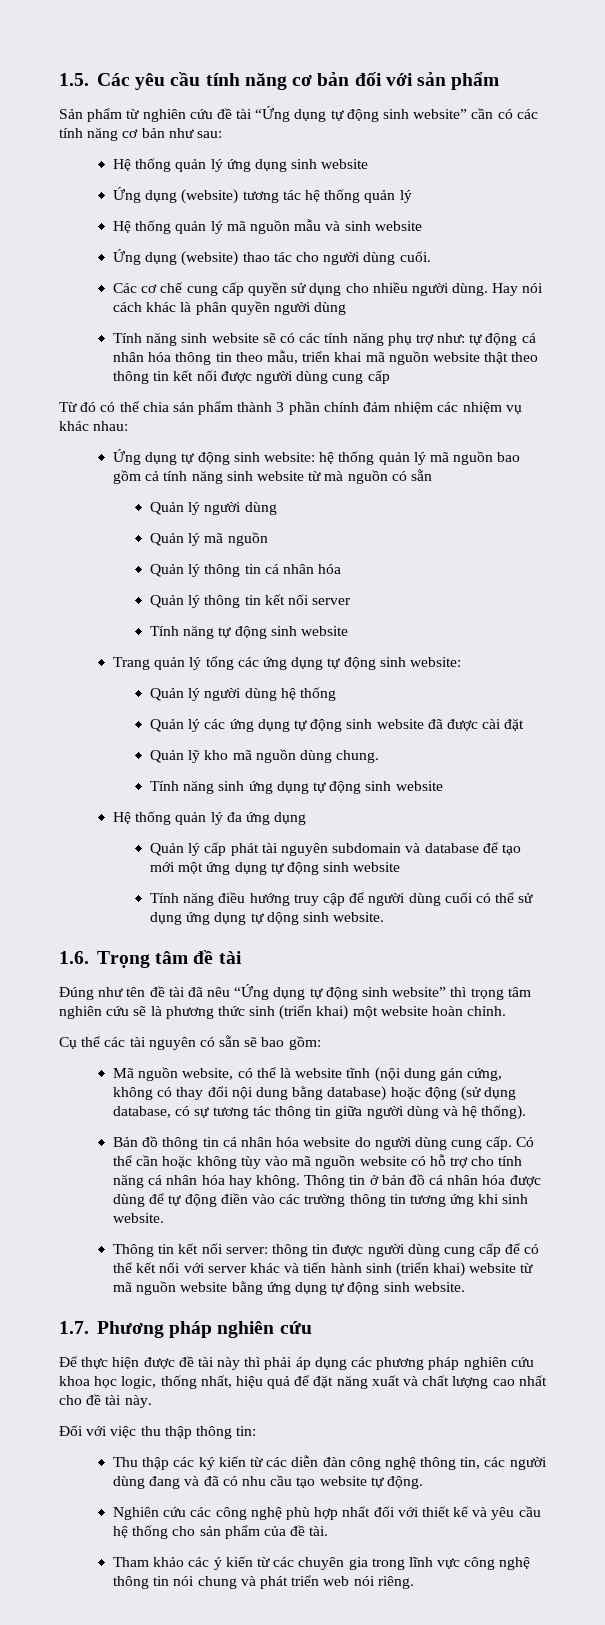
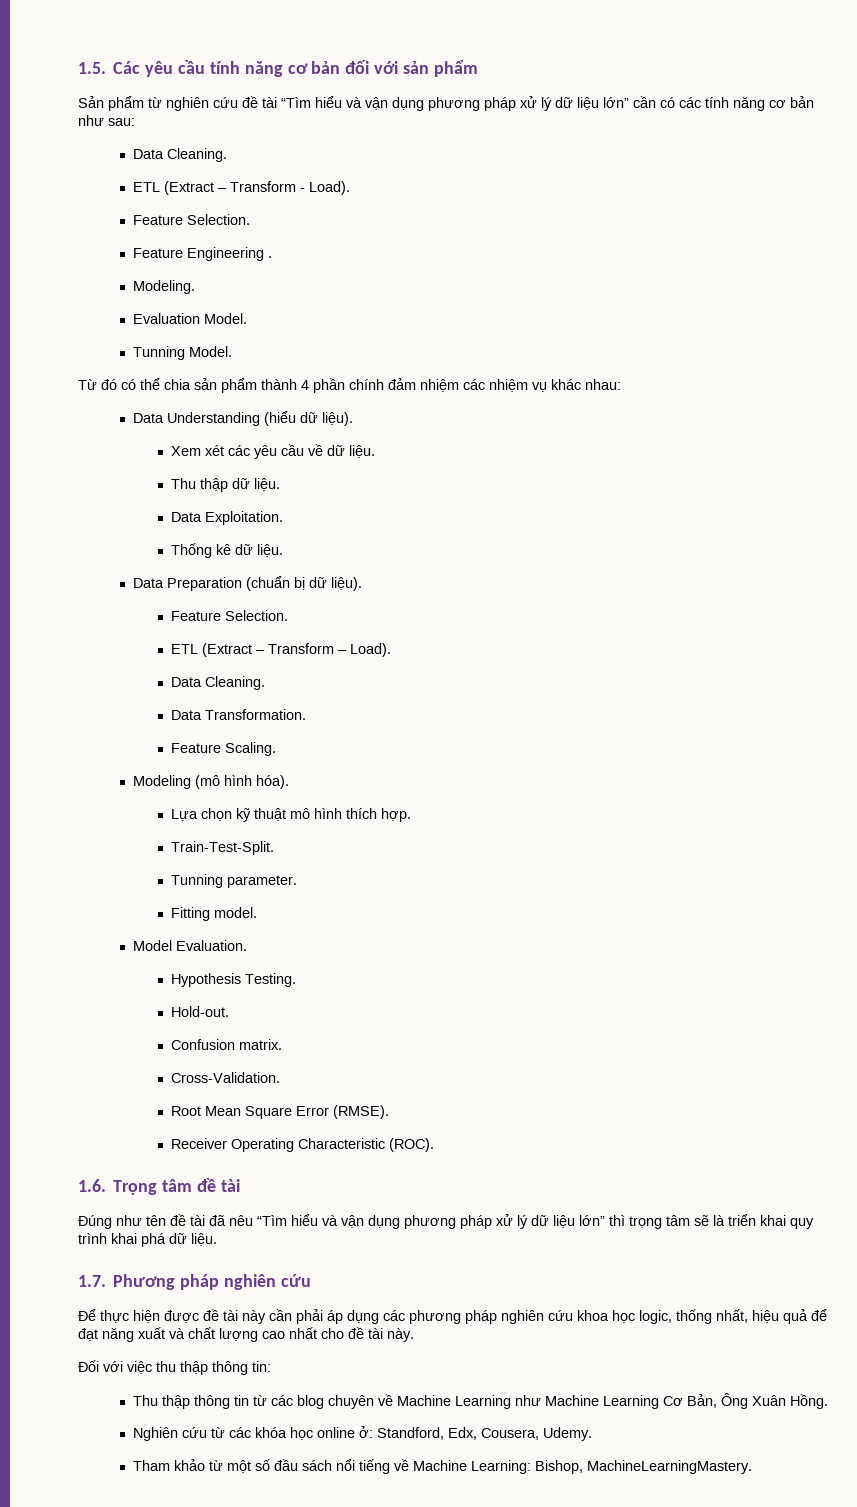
- Sản phẩm từ nghiên cứu đề tài “Ứng dụng tự động sinh website” cần có các tính năng cơ bản như sau:
- Hệ thống quản lý ứng dụng sinh website
- Ứng dụng (website) tương tác hệ thống quản lý
- Hệ thống quản lý mã nguồn mẫu và sinh website
- Ứng dụng (website) thao tác cho người dùng cuối.
- Các cơ chế cung cấp quyền sử dụng cho nhiều người dùng. Hay nói cách khác là phân quyền người dùng
- Tính năng sinh website sẽ có các tính năng phụ trợ như: tự động cá nhân hóa thông tin theo mẫu, triển khai mã nguồn website thật theo thông tin kết nối được người dùng cung cấp
+ Sản phẩm từ nghiên cứu đề tài “Tìm hiểu và vận dụng phương pháp xử lý dữ liệu lớn” cần có các tính năng cơ bản như sau:
+ Data Cleaning.
+ ETL (Extract – Transform - Load).
+ Feature Selection.
+ Feature Engineering .
+ Modeling.
+ Evaluation Model.
+ Tunning Model.
- Từ đó có thể chia sản phẩm thành 3 phần chính đảm nhiệm các nhiệm vụ khác nhau:
+ Từ đó có thể chia sản phẩm thành 4 phần chính đảm nhiệm các nhiệm vụ khác nhau:
- Ứng dụng tự động sinh website: hệ thống quản lý mã nguồn bao gồm cả tính năng sinh website từ mà nguồn có sẵn
- Quản lý người dùng
- Quản lý mã nguồn
- Quản lý thông tin cá nhân hóa
- Quản lý thông tin kết nối server
- Tính năng tự động sinh website
- Trang quản lý tổng các ứng dụng tự động sinh website:
- Quản lý người dùng hệ thống
- Quản lý các ứng dụng tự động sinh website đã được cài đặt
- Quản lỹ kho mã nguồn dùng chung.
- Tính năng sinh ứng dụng tự động sinh website
- Hệ thống quản lý đa ứng dụng
- Quản lý cấp phát tài nguyên subdomain và database để tạo mới một ứng dụng tự động sinh website
- Tính năng điều hướng truy cập để người dùng cuối có thể sử dụng ứng dụng tự dộng sinh website.
+ Data Understanding (hiểu dữ liệu).
+ Xem xét các yêu cầu về dữ liệu.
+ Thu thập dữ liệu.
+ Data Exploitation.
+ Thống kê dữ liệu.
+ Data Preparation (chuẩn bị dữ liệu).
+ Feature Selection.
+ ETL (Extract – Transform – Load).
+ Data Cleaning.
+ Data Transformation.
+ Feature Scaling.
+ Modeling (mô hình hóa).
+ Lựa chọn kỹ thuật mô hình thích hợp.
+ Train-Test-Split.
+ Tunning parameter.
+ Fitting model.
+ Model Evaluation.
+ Hypothesis Testing.
+ Hold-out.
+ Confusion matrix.
+ Cross-Validation.
+ Root Mean Square Error (RMSE).
+ Receiver Operating Characteristic (ROC).
- Đúng như tên đề tài đã nêu “Ứng dụng tự động sinh website” thì trọng tâm nghiên cứu sẽ là phương thức sinh (triển khai) một website hoàn chỉnh.
- Cụ thể các tài nguyên có sẵn sẽ bao gồm:
- Mã nguồn website, có thể là website tĩnh (nội dung gán cứng, không có thay đổi nội dung bằng database) hoặc động (sử dụng database, có sự tương tác thông tin giữa người dùng và hệ thống).
- Bản đồ thông tin cá nhân hóa website do người dùng cung cấp. Có thể cần hoặc không tùy vào mã nguồn website có hỗ trợ cho tính năng cá nhân hóa hay không. Thông tin ở bản đồ cá nhân hóa được dùng để tự động điền vào các trường thông tin tương ứng khi sinh website.
- Thông tin kết nối server: thông tin được người dùng cung cấp để có thể kết nối với server khác và tiến hành sinh (triển khai) website từ mã nguồn website bằng ứng dụng tự động sinh website.
+ Đúng như tên đề tài đã nêu “Tìm hiểu và vận dụng phương pháp xử lý dữ liệu lớn” thì trọng tâm sẽ là triển khai quy trình khai phá dữ liệu.
- Để thực hiện được đề tài này thì phải áp dụng các phương pháp nghiên cứu khoa học logic, thống nhất, hiệu quả để đặt năng xuất và chất lượng cao nhất cho đề tài này.
+ Để thực hiện được đề tài này cần phải áp dụng các phương pháp nghiên cứu khoa học logic, thống nhất, hiệu quả để đạt năng xuất và chất lượng cao nhất cho đề tài này.
- Thu thập các ký kiến từ các diễn đàn công nghệ thông tin, các người dùng đang và đã có nhu cầu tạo website tự động.
- Nghiên cứu các công nghệ phù hợp nhất đối với thiết kế và yêu cầu hệ thống cho sản phẩm của đề tài.
- Tham khảo các ý kiến từ các chuyên gia trong lĩnh vực công nghệ thông tin nói chung và phát triển web nói riêng.
+ Thu thập thông tin từ các blog chuyên về Machine Learning như Machine Learning Cơ Bản, Ông Xuân Hồng.
+ Nghiên cứu từ các khóa học online ở: Standford, Edx, Cousera, Udemy.
+ Tham khảo từ một số đầu sách nổi tiếng về Machine Learning: Bishop, MachineLearningMastery.

